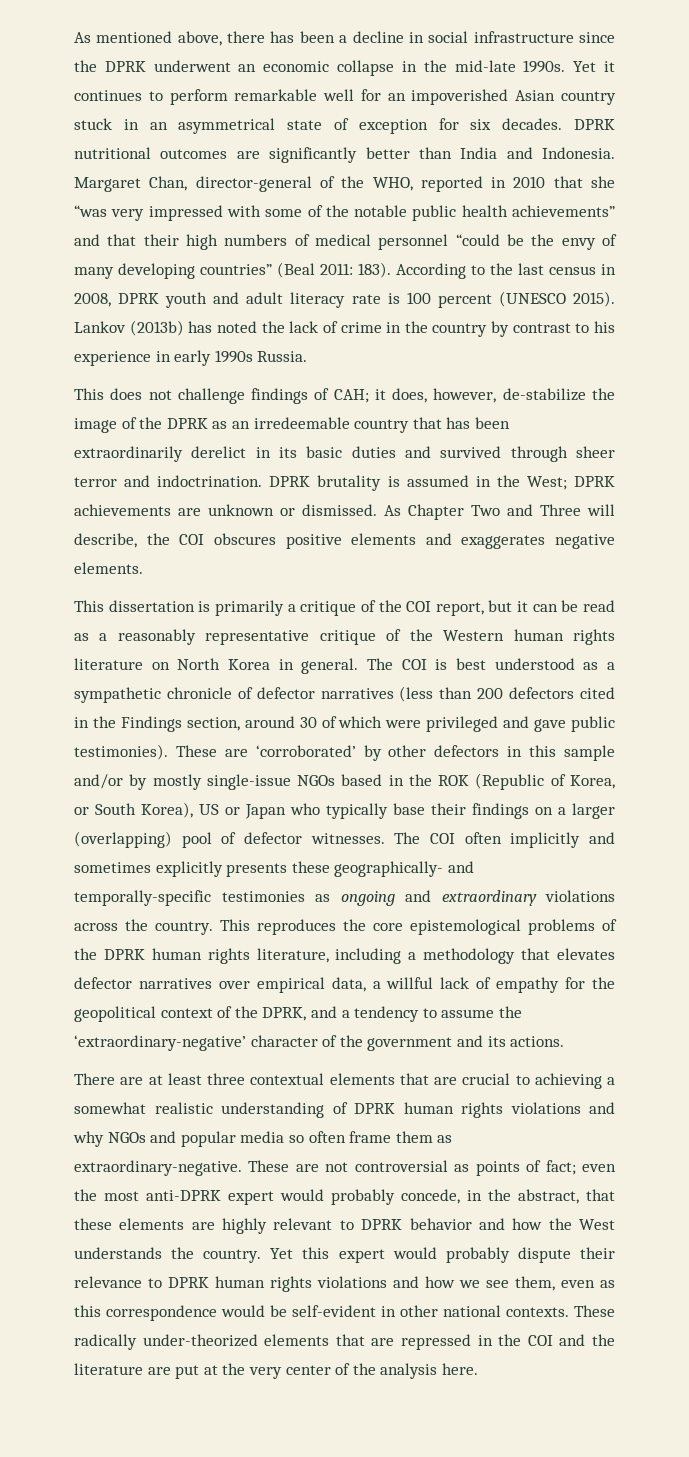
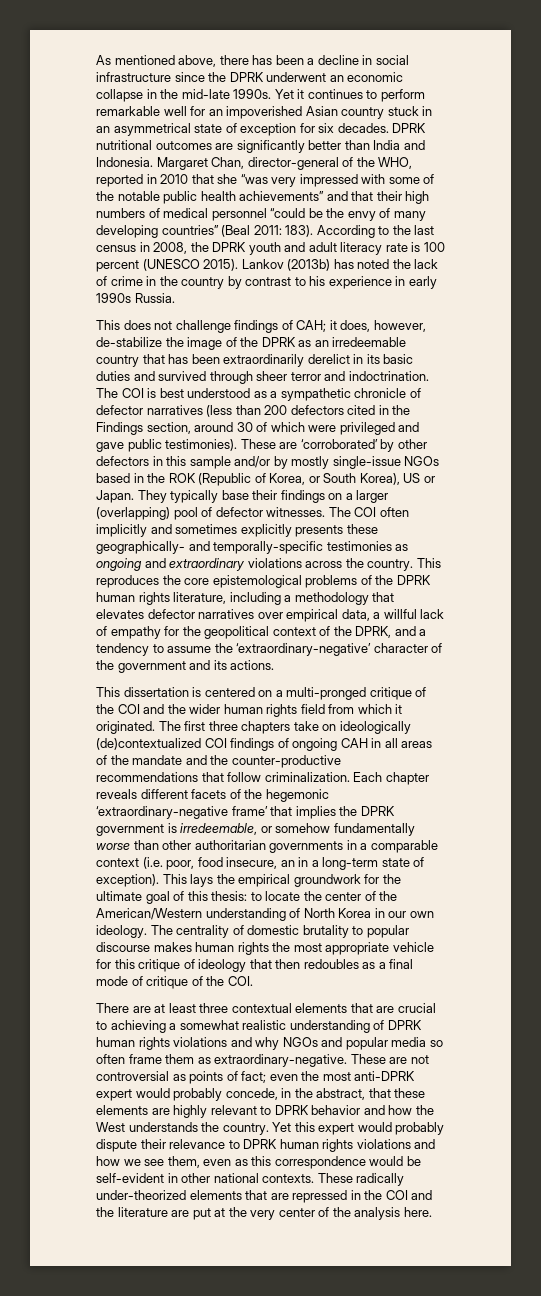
- According to the last census in 2008, DPRK youth and adult literacy rate is 100 percent (UNESCO 2015).
+ According to the last census in 2008, the DPRK youth and adult literacy rate is 100 percent (UNESCO 2015).
- DPRK brutality is assumed in the West; DPRK achievements are unknown or dismissed. As Chapter Two and Three will describe, the COI obscures positive elements and exaggerates negative elements.
- This dissertation is primarily a critique of the COI report, but it can be read as a reasonably representative critique of the Western human rights literature on North Korea in general.
- These are ‘corroborated’ by other defectors in this sample and/or by mostly single-issue NGOs based in the ROK (Republic of Korea, or South Korea), US or Japan who typically base their findings on a larger (overlapping) pool of defector witnesses.
+ These are ‘corroborated’ by other defectors in this sample and/or by mostly single-issue NGOs based in the ROK (Republic of Korea, or South Korea), US or Japan. They typically base their findings on a larger (overlapping) pool of defector witnesses.
+ This dissertation is centered on a multi-pronged critique of the COI and the wider human rights field from which it originated. The first three chapters take on ideologically (de)contextualized COI findings of ongoing CAH in all areas of the mandate and the counter-productive recommendations that follow criminalization. Each chapter reveals different facets of the hegemonic ‘extraordinary-negative frame’ that implies the DPRK government is irredeemable, or somehow fundamentally worse than other authoritarian governments in a comparable context (i.e. poor, food insecure, an in a long-term state of exception). This lays the empirical groundwork for the ultimate goal of this thesis: to locate the center of the American/Western understanding of North Korea in our own ideology. The centrality of domestic brutality to popular discourse makes human rights the most appropriate vehicle for this critique of ideology that then redoubles as a final mode of critique of the COI.

